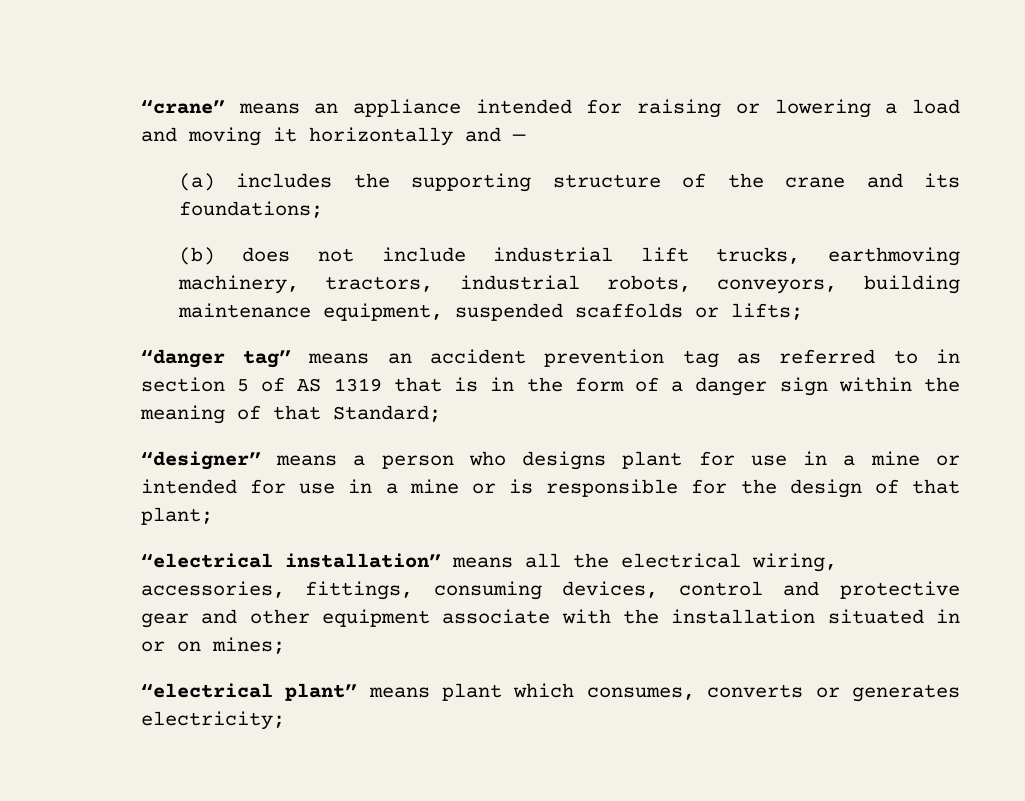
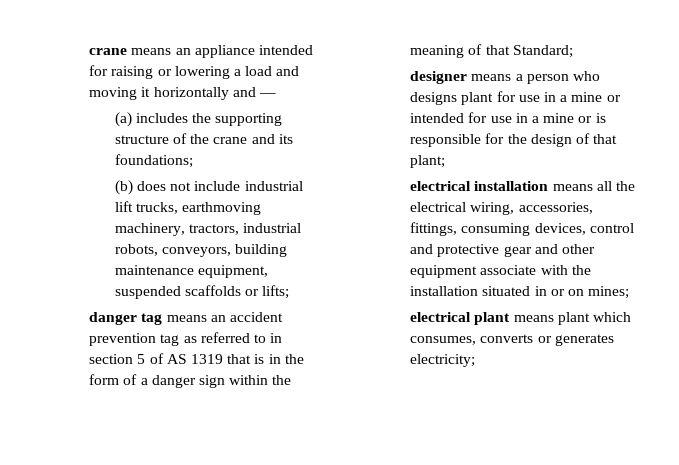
- “crane” means an appliance intended for raising or lowering a load and moving it horizontally and —
+ crane means an appliance intended for raising or lowering a load and moving it horizontally and —
- “danger tag” means an accident prevention tag as referred to in section 5 of AS 1319 that is in the form of a danger sign within the meaning of that Standard;
+ danger tag means an accident prevention tag as referred to in section 5 of AS 1319 that is in the form of a danger sign within the meaning of that Standard;
- “designer” means a person who designs plant for use in a mine or intended for use in a mine or is responsible for the design of that plant;
+ designer means a person who designs plant for use in a mine or intended for use in a mine or is responsible for the design of that plant;
- “electrical installation” means all the electrical wiring, accessories, fittings, consuming devices, control and protective gear and other equipment associate with the installation situated in or on mines;
+ electrical installation means all the electrical wiring, accessories, fittings, consuming devices, control and protective gear and other equipment associate with the installation situated in or on mines;
- “electrical plant” means plant which consumes, converts or generates electricity;
+ electrical plant means plant which consumes, converts or generates electricity;

